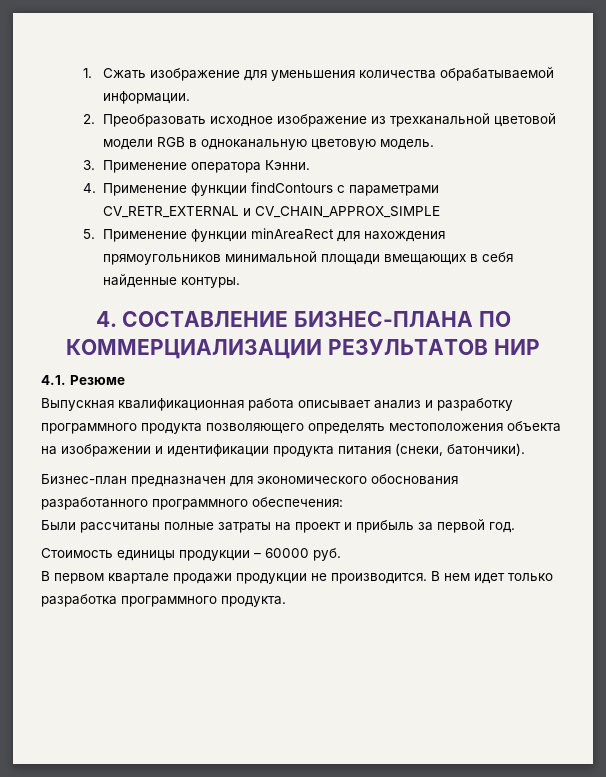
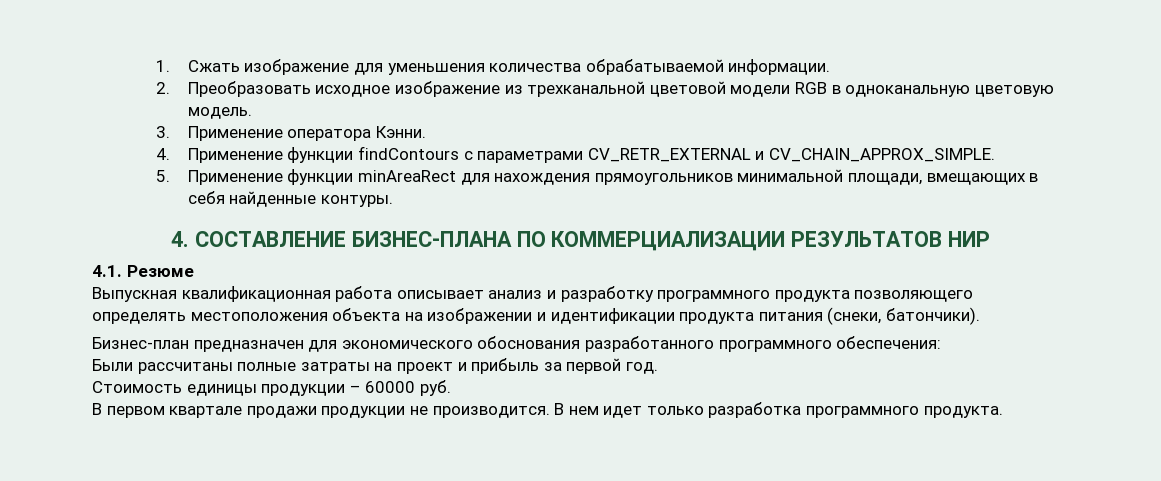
- 4. Применение функции findContours с параметрами CV_RETR_EXTERNAL и CV_CHAIN_APPROX_SIMPLE
+ 4. Применение функции findContours с параметрами CV_RETR_EXTERNAL и CV_CHAIN_APPROX_SIMPLE.
- 5. Применение функции minAreaRect для нахождения прямоугольников минимальной площади вмещающих в себя найденные контуры.
+ 5. Применение функции minAreaRect для нахождения прямоугольников минимальной площади, вмещающих в себя найденные контуры.

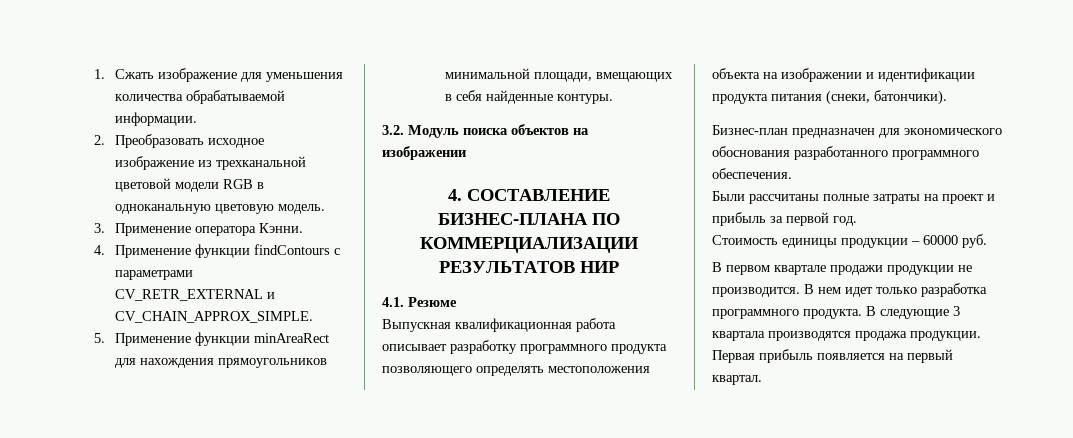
+ 3.2. Модуль поиска объектов на изображении
- Выпускная квалификационная работа описывает анализ и разработку программного продукта позволяющего определять местоположения объекта на изображении и идентификации продукта питания (снеки, батончики).
+ Выпускная квалификационная работа описывает разработку программного продукта позволяющего определять местоположения объекта на изображении и идентификации продукта питания (снеки, батончики).
- Бизнес-план предназначен для экономического обоснования разработанного программного обеспечения:
+ Бизнес-план предназначен для экономического обоснования разработанного программного обеспечения.
+ В следующие 3 квартала производятся продажа продукции. Первая прибыль появляется на первый квартал.

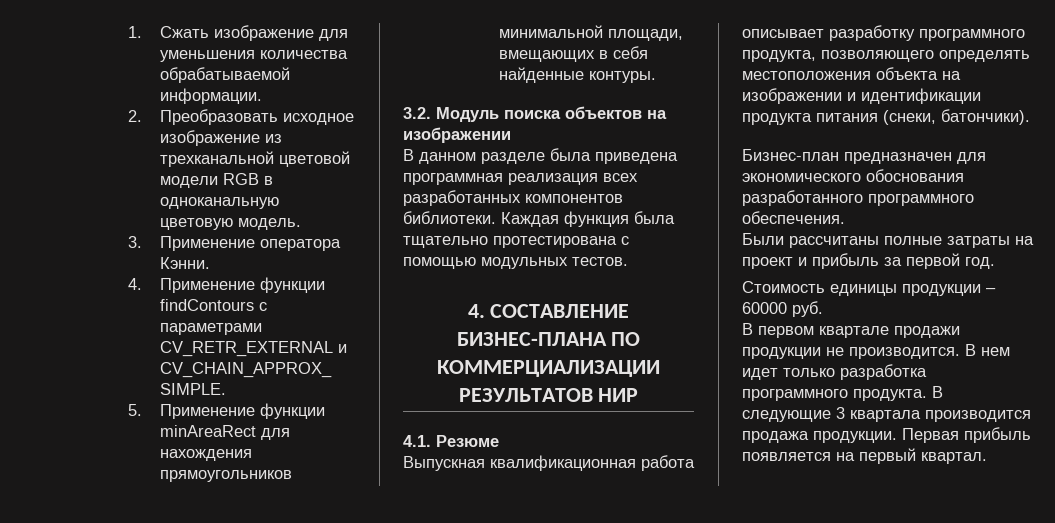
+ В данном разделе была приведена программная реализация всех разработанных компонентов библиотеки. Каждая функция была тщательно протестирована с помощью модульных тестов.
- Выпускная квалификационная работа описывает разработку программного продукта позволяющего определять местоположения объекта на изображении и идентификации продукта питания (снеки, батончики).
+ Выпускная квалификационная работа описывает разработку программного продукта, позволяющего определять местоположения объекта на изображении и идентификации продукта питания (снеки, батончики).
- В следующие 3 квартала производятся продажа продукции.
+ В следующие 3 квартала производится продажа продукции.

